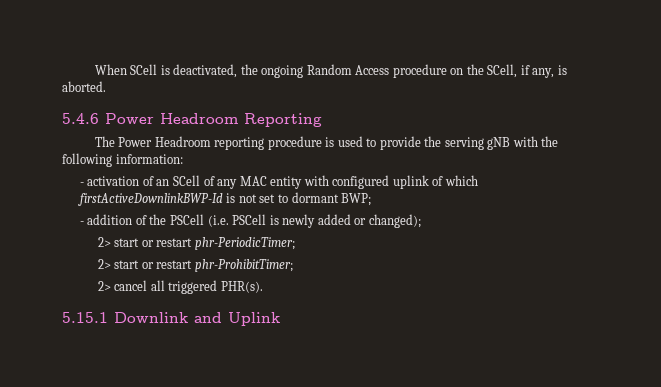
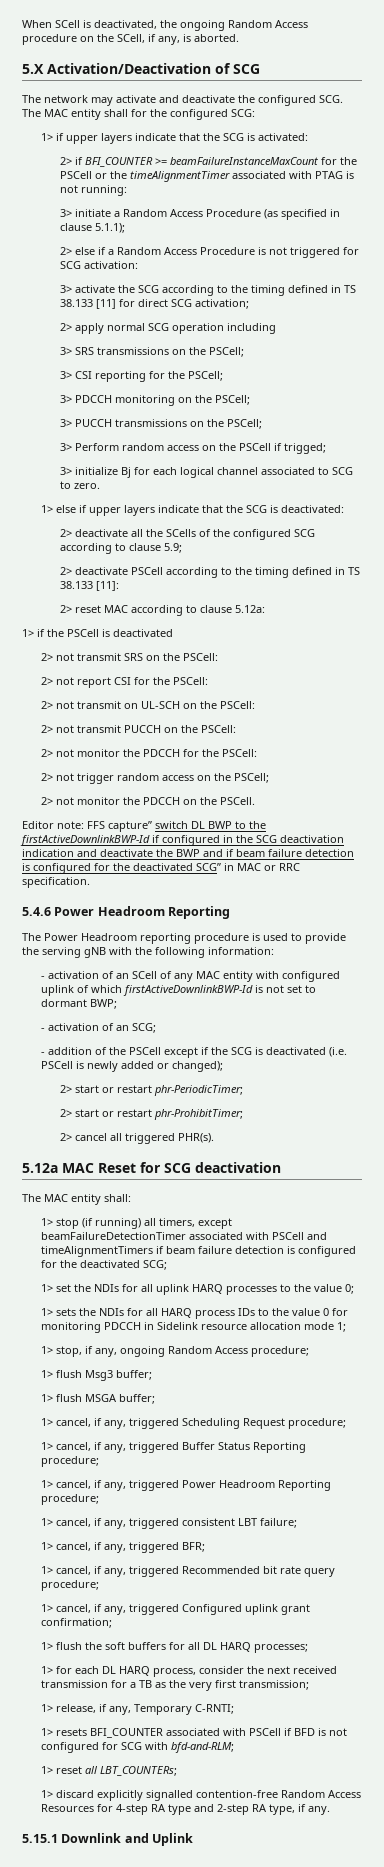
+ 5.X Activation/Deactivation of SCG
+ The network may activate and deactivate the configured SCG. The MAC entity shall for the configured SCG:
+ 1> if upper layers indicate that the SCG is activated:
+ 2> if BFI_COUNTER >= beamFailureInstanceMaxCount for the PSCell or the timeAlignmentTimer associated with PTAG is not running:
+ 3> initiate a Random Access Procedure (as specified in clause 5.1.1);
+ 2> else if a Random Access Procedure is not triggered for SCG activation:
+ 3> activate the SCG according to the timing defined in TS 38.133 [11] for direct SCG activation;
+ 2> apply normal SCG operation including
+ 3> SRS transmissions on the PSCell;
+ 3> CSI reporting for the PSCell;
+ 3> PDCCH monitoring on the PSCell;
+ 3> PUCCH transmissions on the PSCell;
+ 3> Perform random access on the PSCell if trigged;
+ 3> initialize Bj for each logical channel associated to SCG to zero.
+ 1> else if upper layers indicate that the SCG is deactivated:
+ 2> deactivate all the SCells of the configured SCG according to clause 5.9;
+ 2> deactivate PSCell according to the timing defined in TS 38.133 [11]:
+ 2> reset MAC according to clause 5.12a:
+ 1> if the PSCell is deactivated
+ 2> not transmit SRS on the PSCell:
+ 2> not report CSI for the PSCell:
+ 2> not transmit on UL-SCH on the PSCell:
+ 2> not transmit PUCCH on the PSCell:
+ 2> not monitor the PDCCH for the PSCell:
+ 2> not trigger random access on the PSCell;
+ 2> not monitor the PDCCH on the PSCell.
+ Editor note: FFS capture” switch DL BWP to the firstActiveDownlinkBWP-Id if configured in the SCG deactivation indication and deactivate the BWP and if beam failure detection is configured for the deactivated SCG” in MAC or RRC specification.
+ - activation of an SCG;
- - addition of the PSCell (i.e. PSCell is newly added or changed);
+ - addition of the PSCell except if the SCG is deactivated (i.e. PSCell is newly added or changed);
+ 5.12a MAC Reset for SCG deactivation
+ The MAC entity shall:
+ 1> stop (if running) all timers, except beamFailureDetectionTimer associated with PSCell and timeAlignmentTimers if beam failure detection is configured for the deactivated SCG;
+ 1> set the NDIs for all uplink HARQ processes to the value 0;
+ 1> sets the NDIs for all HARQ process IDs to the value 0 for monitoring PDCCH in Sidelink resource allocation mode 1;
+ 1> stop, if any, ongoing Random Access procedure;
+ 1> flush Msg3 buffer;
+ 1> flush MSGA buffer;
+ 1> cancel, if any, triggered Scheduling Request procedure;
+ 1> cancel, if any, triggered Buffer Status Reporting procedure;
+ 1> cancel, if any, triggered Power Headroom Reporting procedure;
+ 1> cancel, if any, triggered consistent LBT failure;
+ 1> cancel, if any, triggered BFR;
+ 1> cancel, if any, triggered Recommended bit rate query procedure;
+ 1> cancel, if any, triggered Configured uplink grant confirmation;
+ 1> flush the soft buffers for all DL HARQ processes;
+ 1> for each DL HARQ process, consider the next received transmission for a TB as the very first transmission;
+ 1> release, if any, Temporary C-RNTI;
+ 1> resets BFI_COUNTER associated with PSCell if BFD is not configured for SCG with bfd-and-RLM;
+ 1> reset all LBT_COUNTERs;
+ 1> discard explicitly signalled contention-free Random Access Resources for 4-step RA type and 2-step RA type, if any.

